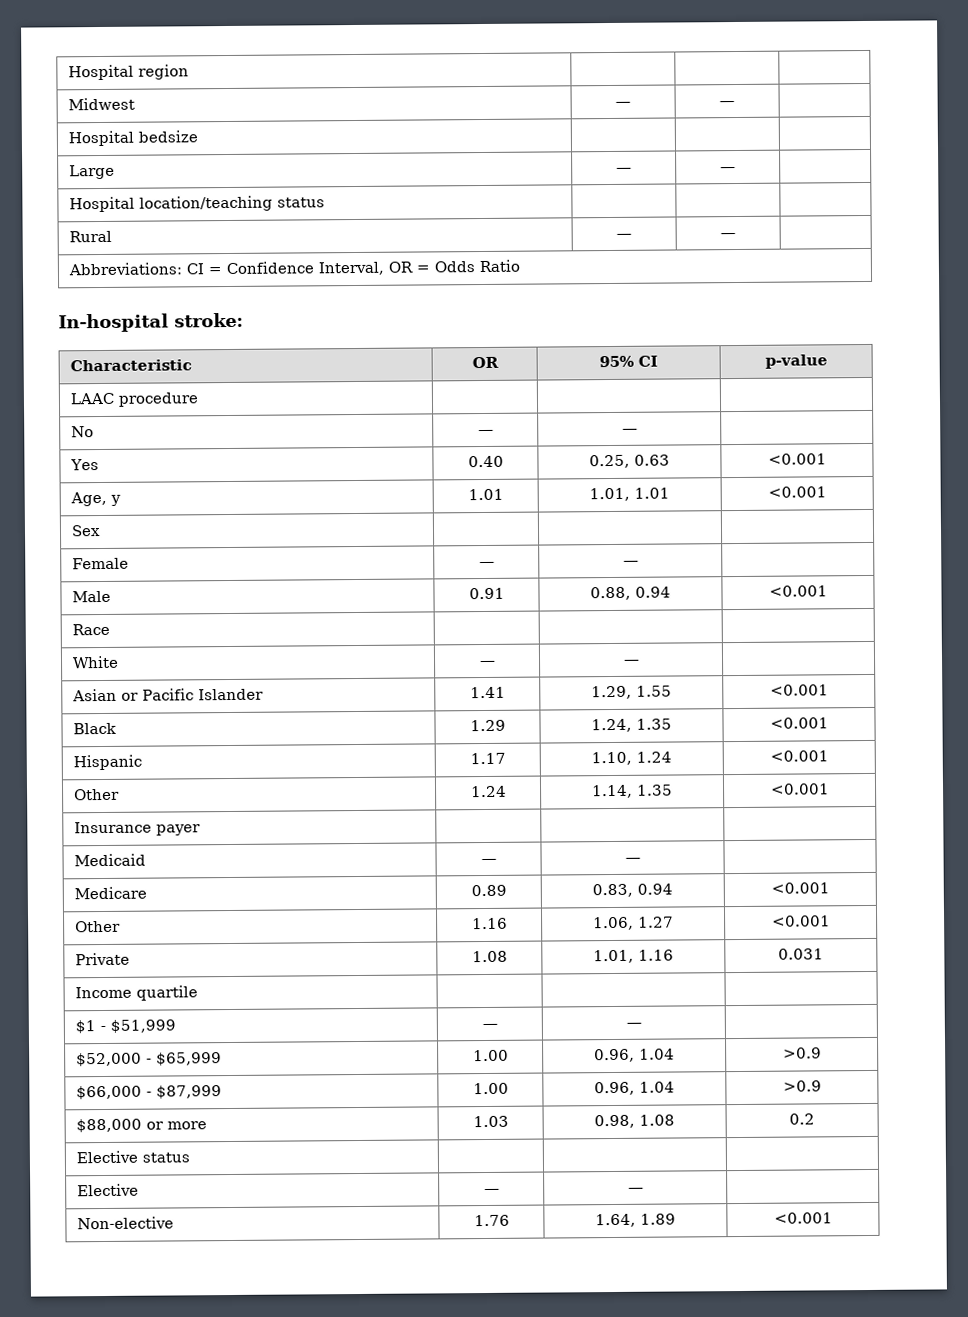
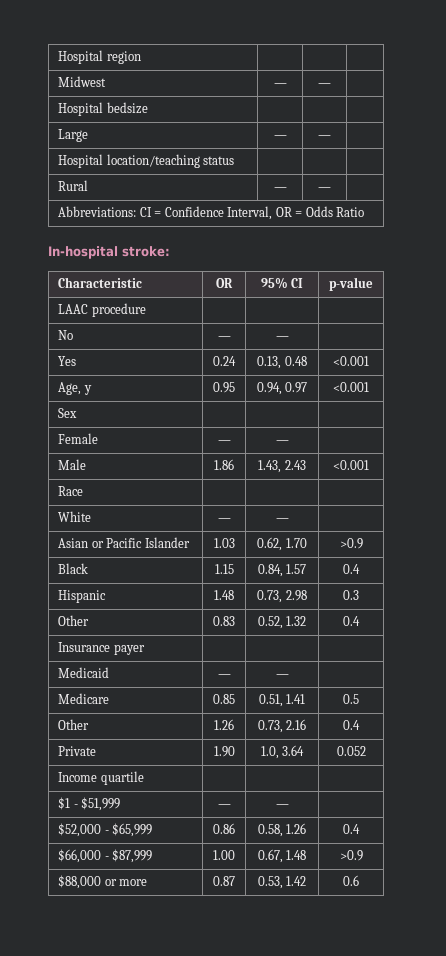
- Yes | 0.40 | 0.25, 0.63 | <0.001
+ Yes | 0.24 | 0.13, 0.48 | <0.001
- Age, y | 1.01 | 1.01, 1.01 | <0.001
+ Age, y | 0.95 | 0.94, 0.97 | <0.001
- Male | 0.91 | 0.88, 0.94 | <0.001
+ Male | 1.86 | 1.43, 2.43 | <0.001
- Asian or Pacific Islander | 1.41 | 1.29, 1.55 | <0.001
- Black | 1.29 | 1.24, 1.35 | <0.001
- Hispanic | 1.17 | 1.10, 1.24 | <0.001
- Other | 1.24 | 1.14, 1.35 | <0.001
+ Asian or Pacific Islander | 1.03 | 0.62, 1.70 | >0.9
+ Black | 1.15 | 0.84, 1.57 | 0.4
+ Hispanic | 1.48 | 0.73, 2.98 | 0.3
+ Other | 0.83 | 0.52, 1.32 | 0.4
- Medicare | 0.89 | 0.83, 0.94 | <0.001
- Other | 1.16 | 1.06, 1.27 | <0.001
- Private | 1.08 | 1.01, 1.16 | 0.031
+ Medicare | 0.85 | 0.51, 1.41 | 0.5
+ Other | 1.26 | 0.73, 2.16 | 0.4
+ Private | 1.90 | 1.0, 3.64 | 0.052
- $52,000 - $65,999 | 1.00 | 0.96, 1.04 | >0.9
+ $52,000 - $65,999 | 0.86 | 0.58, 1.26 | 0.4
- $66,000 - $87,999 | 1.00 | 0.96, 1.04 | >0.9
+ $66,000 - $87,999 | 1.00 | 0.67, 1.48 | >0.9
- $88,000 or more | 1.03 | 0.98, 1.08 | 0.2
- Elective status | | |
- Elective | — | — |
- Non-elective | 1.76 | 1.64, 1.89 | <0.001
+ $88,000 or more | 0.87 | 0.53, 1.42 | 0.6

